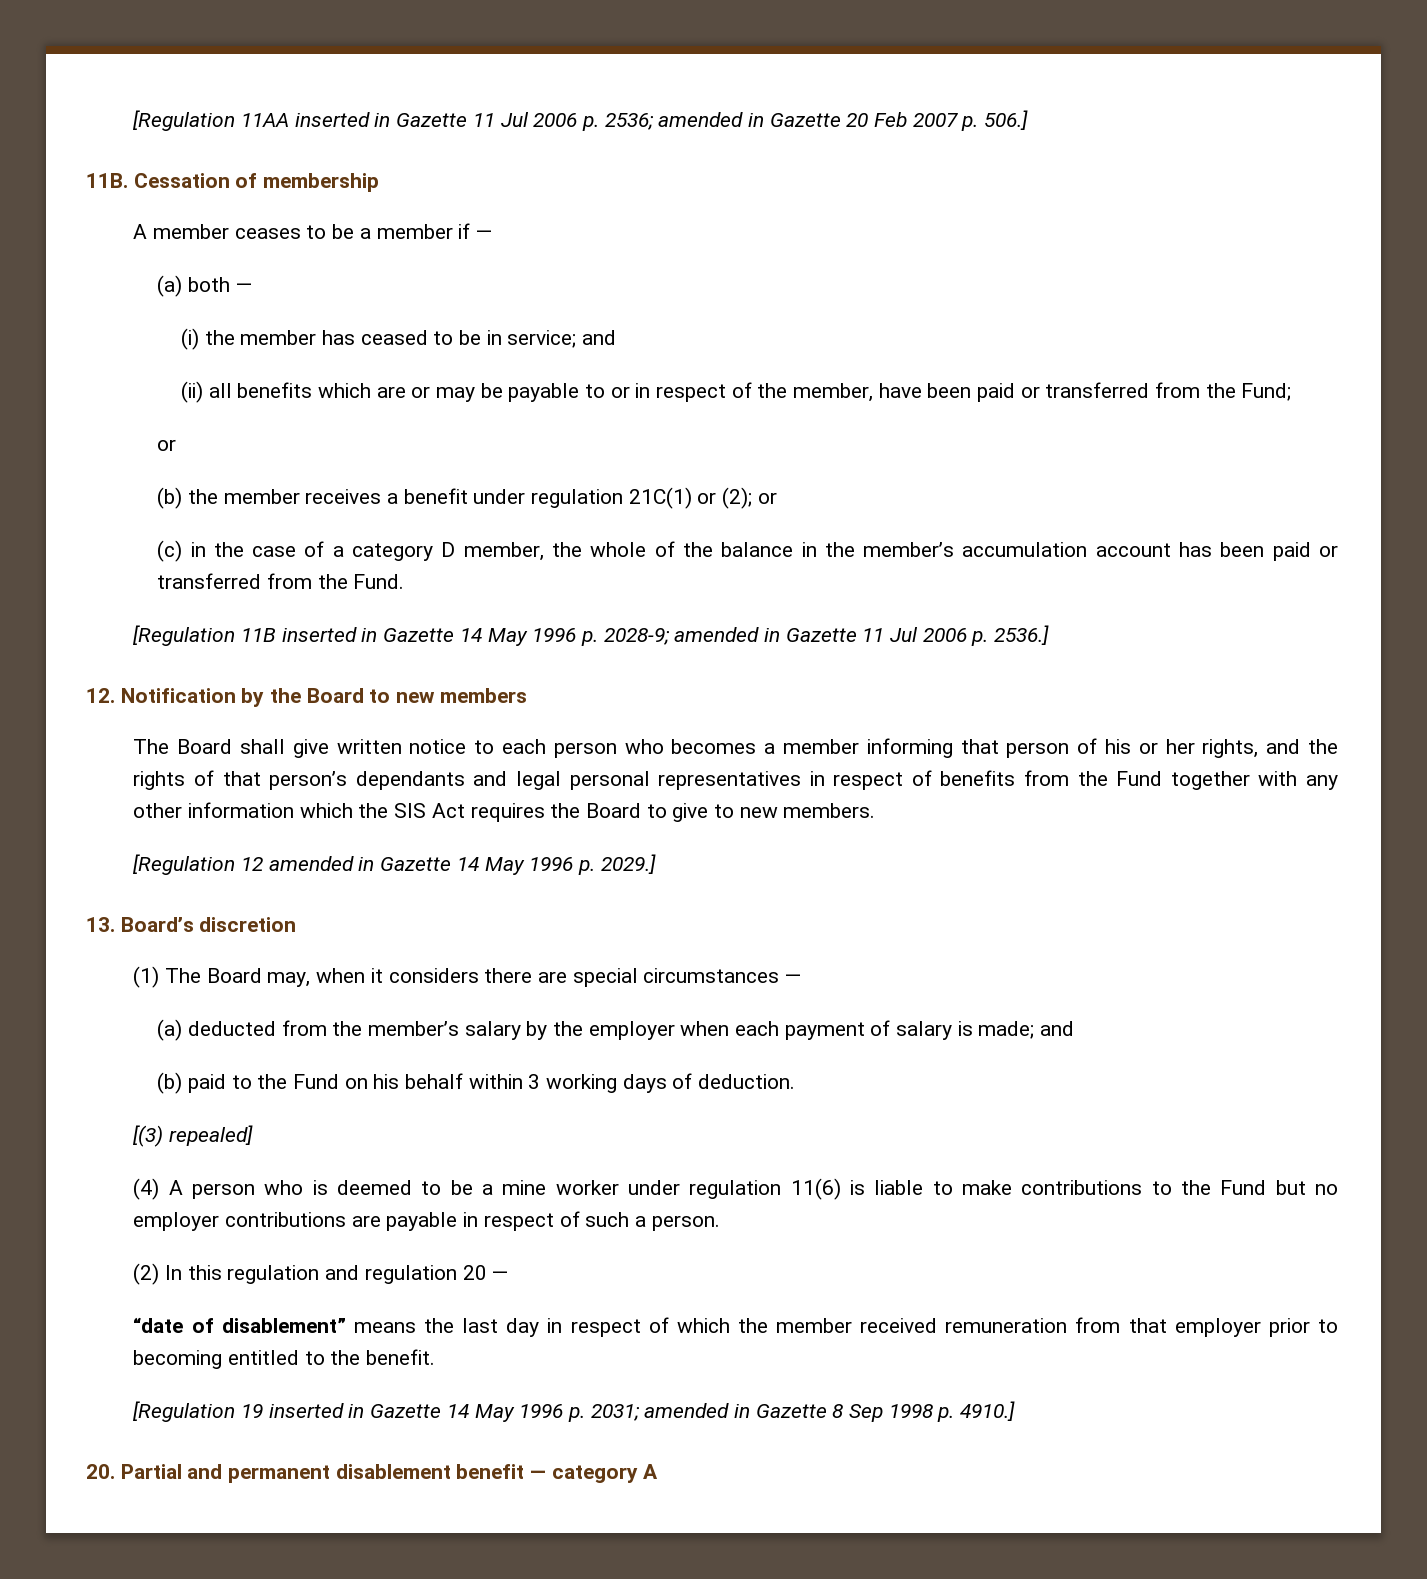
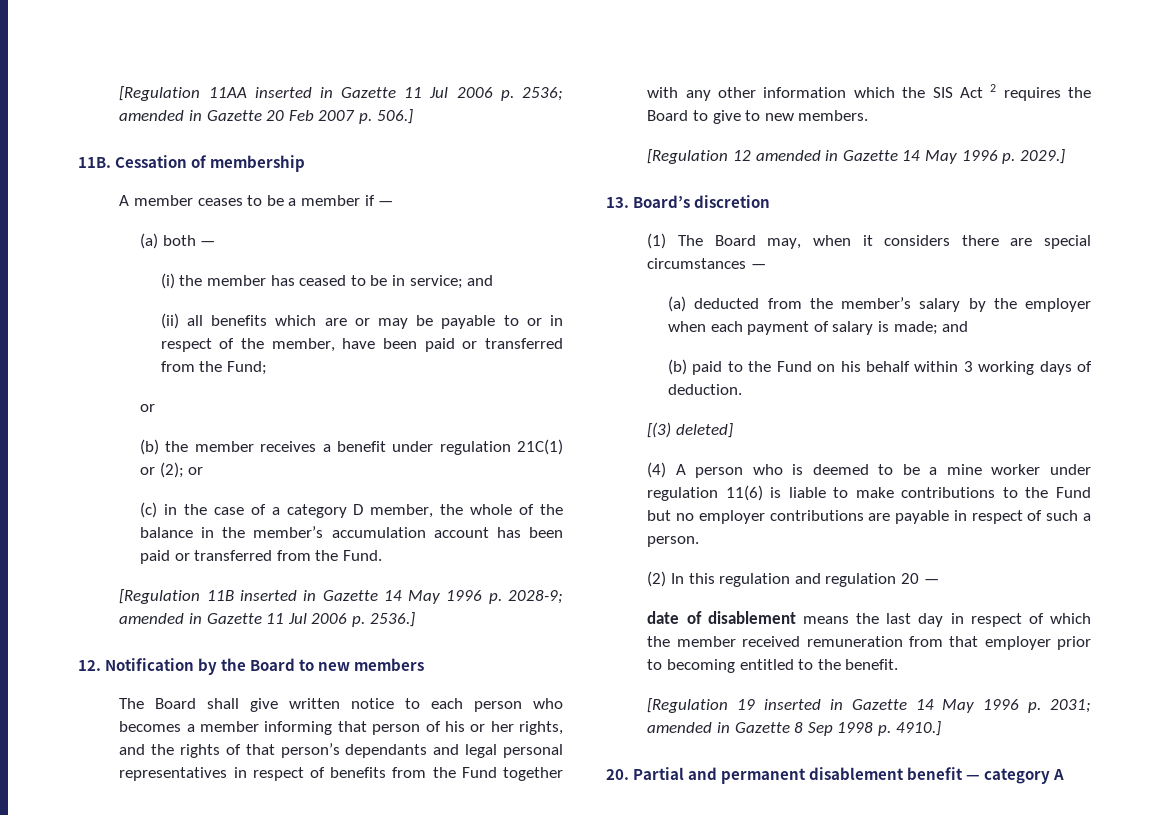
- The Board shall give written notice to each person who becomes a member informing that person of his or her rights, and the rights of that person’s dependants and legal personal representatives in respect of benefits from the Fund together with any other information which the SIS Act requires the Board to give to new members.
+ The Board shall give written notice to each person who becomes a member informing that person of his or her rights, and the rights of that person’s dependants and legal personal representatives in respect of benefits from the Fund together with any other information which the SIS Act 2 requires the Board to give to new members.
- [(3) repealed]
+ [(3) deleted]
- “date of disablement” means the last day in respect of which the member received remuneration from that employer prior to becoming entitled to the benefit.
+ date of disablement means the last day in respect of which the member received remuneration from that employer prior to becoming entitled to the benefit.

